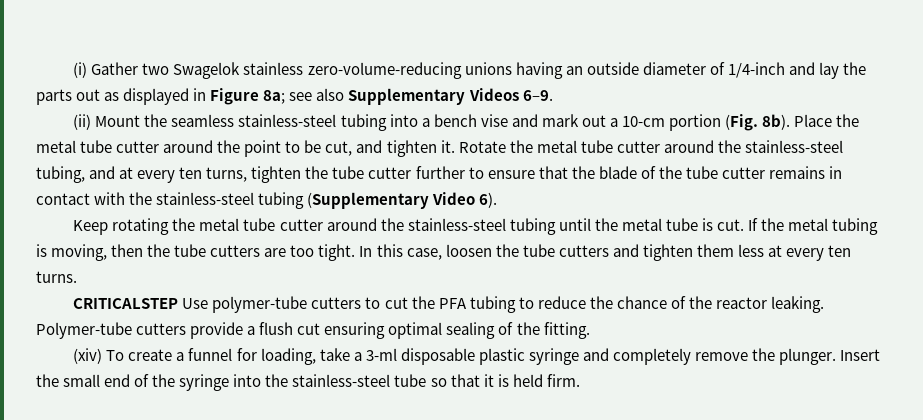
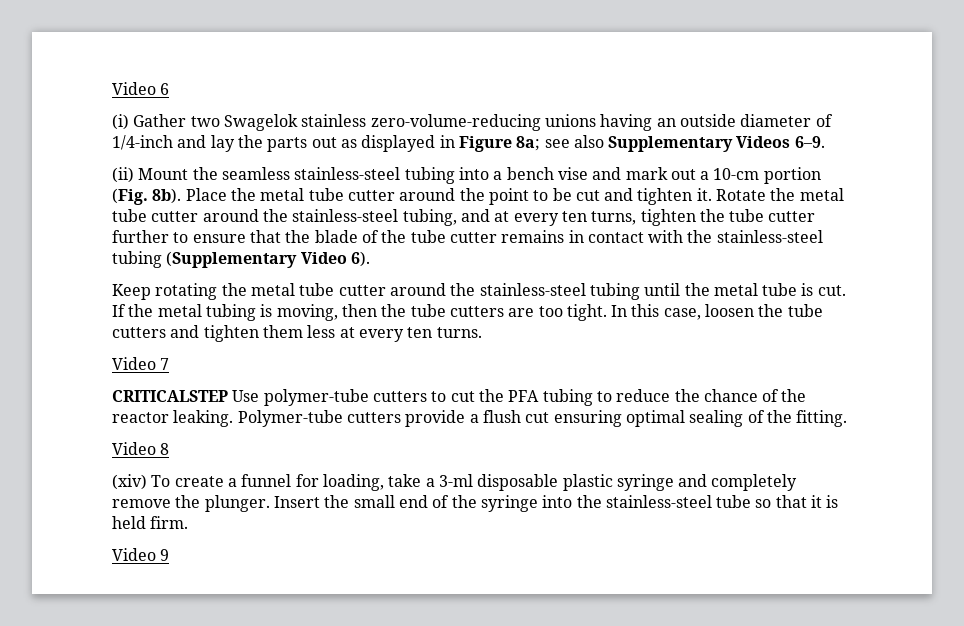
+ Video 6
- Place the metal tube cutter around the point to be cut, and tighten it.
+ Place the metal tube cutter around the point to be cut and tighten it.
+ Video 7
+ Video 8
+ Video 9

